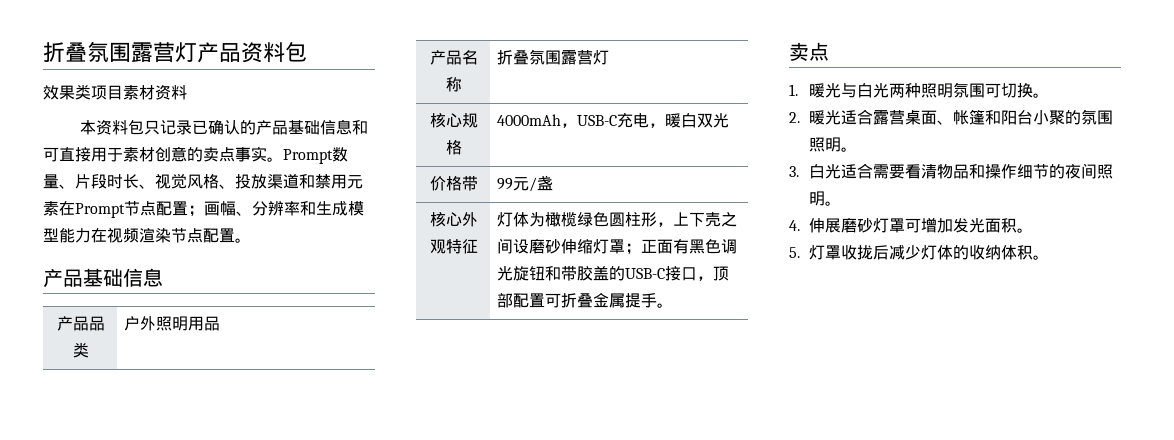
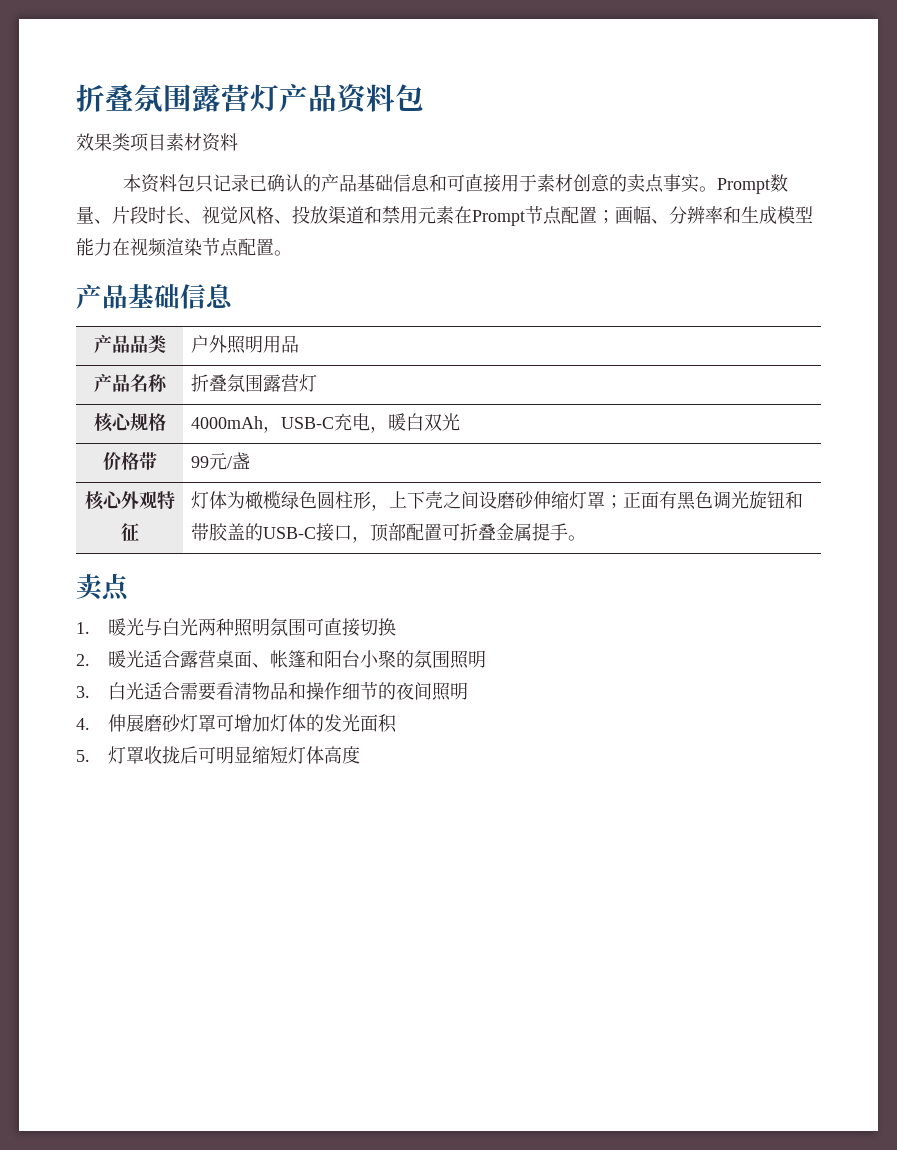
- 1.暖光与白光两种照明氛围可切换。
+ 1.暖光与白光两种照明氛围可直接切换
- 2.暖光适合露营桌面、帐篷和阳台小聚的氛围照明。
+ 2.暖光适合露营桌面、帐篷和阳台小聚的氛围照明
- 3.白光适合需要看清物品和操作细节的夜间照明。
+ 3.白光适合需要看清物品和操作细节的夜间照明
- 4.伸展磨砂灯罩可增加发光面积。
+ 4.伸展磨砂灯罩可增加灯体的发光面积
- 5.灯罩收拢后减少灯体的收纳体积。
+ 5.灯罩收拢后可明显缩短灯体高度

